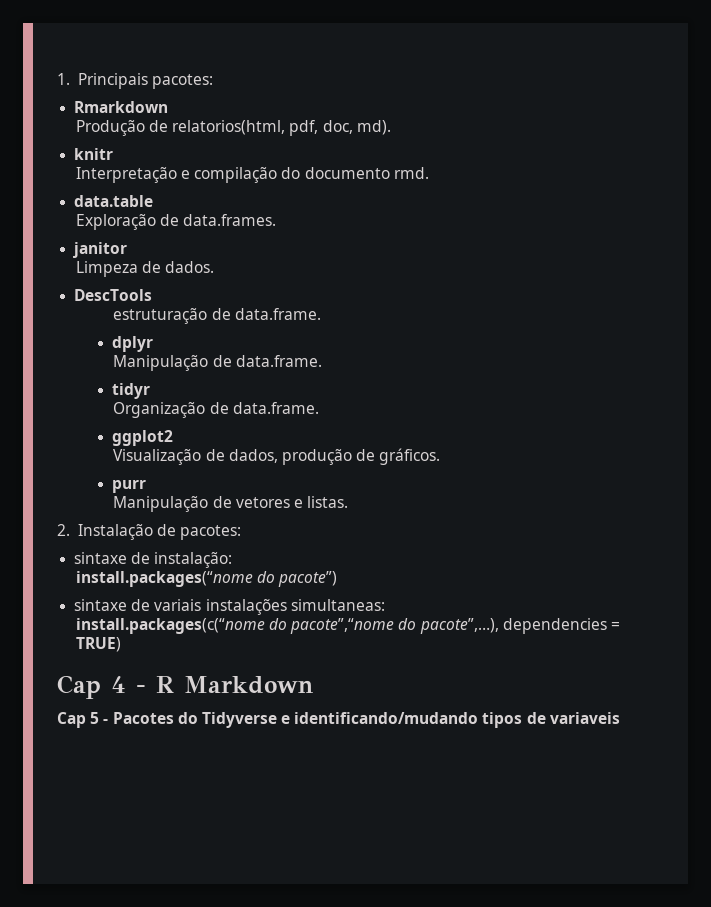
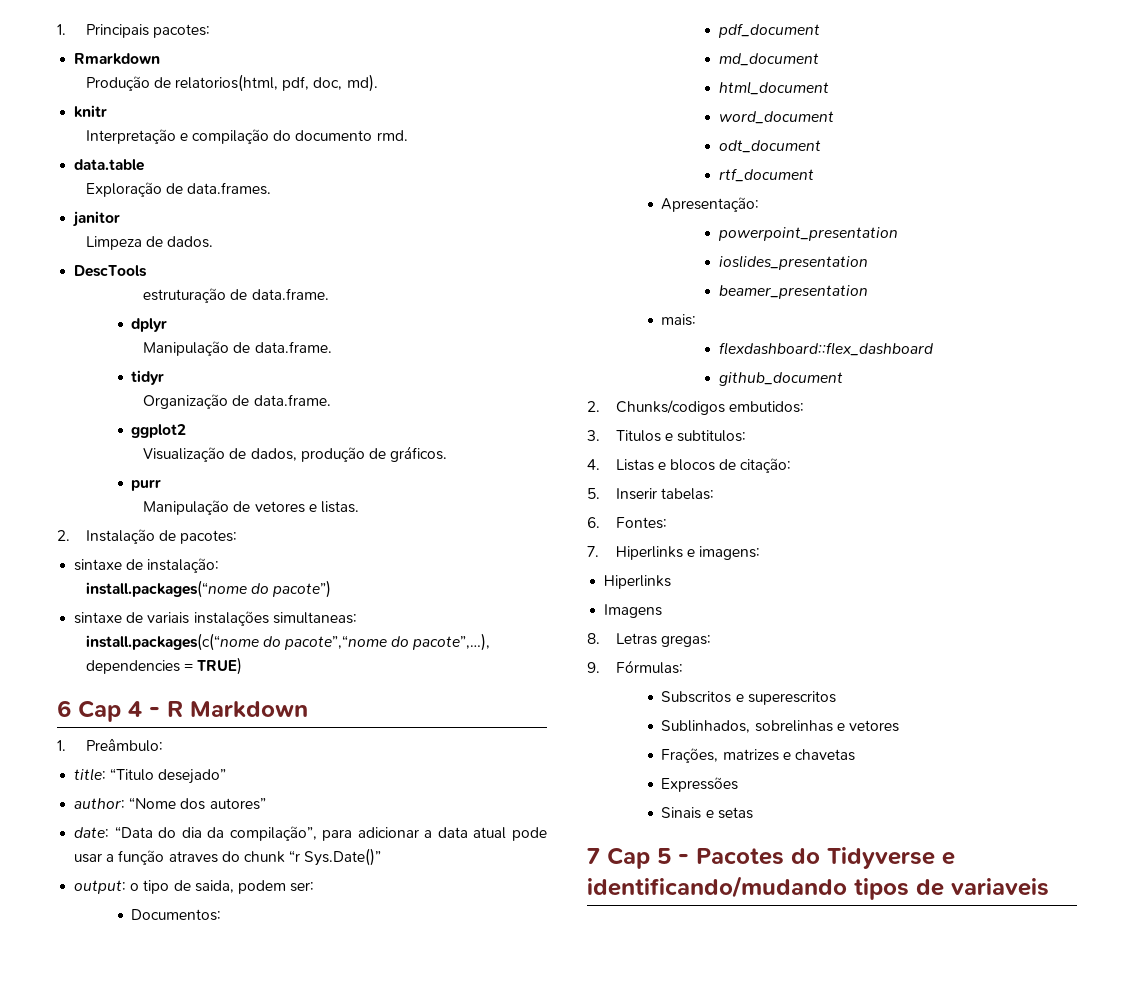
- Cap 4 - R Markdown
+ 6 Cap 4 - R Markdown
- Cap 5 - Pacotes do Tidyverse e identificando/mudando tipos de variaveis
+ 1. Preâmbulo:
+ title: “Titulo desejado”
+ author: “Nome dos autores”
+ date: “Data do dia da compilação”, para adicionar a data atual pode usar a função atraves do chunk “r Sys.Date()”
+ output: o tipo de saida, podem ser:
+ Documentos:
+ pdf_document
+ md_document
+ html_document
+ word_document
+ odt_document
+ rtf_document
+ Apresentação:
+ powerpoint_presentation
+ ioslides_presentation
+ beamer_presentation
+ mais:
+ flexdashboard::flex_dashboard
+ github_document
+ 2. Chunks/codigos embutidos:
+ 3. Titulos e subtitulos:
+ 4. Listas e blocos de citação:
+ 5. Inserir tabelas:
+ 6. Fontes:
+ 7. Hiperlinks e imagens:
+ Hiperlinks
+ Imagens
+ 8. Letras gregas:
+ 9. Fórmulas:
+ Subscritos e superescritos
+ Sublinhados, sobrelinhas e vetores
+ Frações, matrizes e chavetas
+ Expressões
+ Sinais e setas
+ 7 Cap 5 - Pacotes do Tidyverse e identificando/mudando tipos de variaveis

